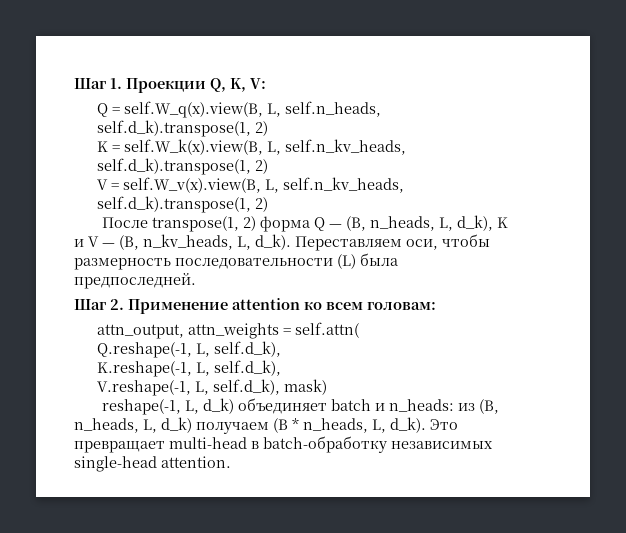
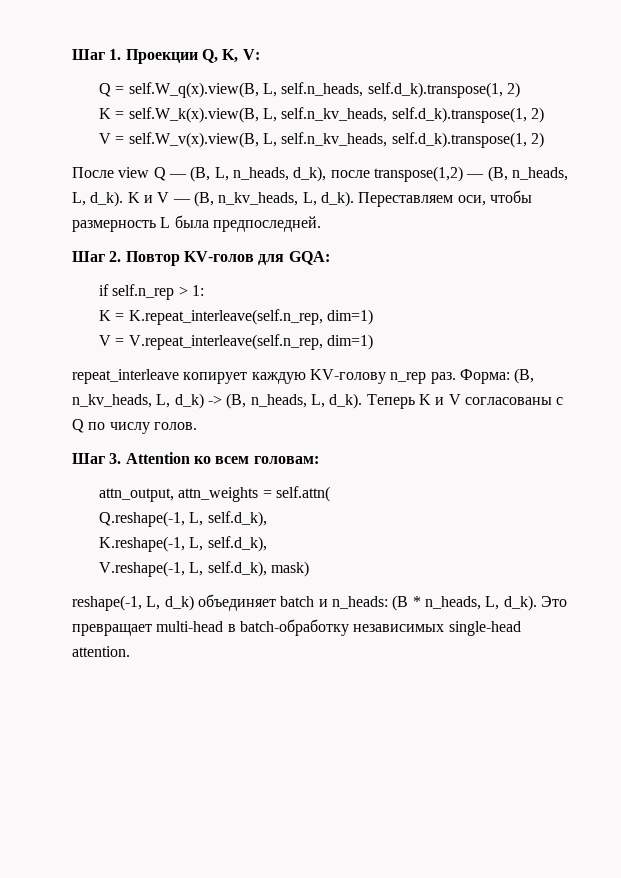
- После transpose(1, 2) форма Q — (B, n_heads, L, d_k), K и V — (B, n_kv_heads, L, d_k).
+ После view Q — (B, L, n_heads, d_k), после transpose(1,2) — (B, n_heads, L, d_k). K и V — (B, n_kv_heads, L, d_k).
- Переставляем оси, чтобы размерность последовательности (L) была предпоследней.
+ Переставляем оси, чтобы размерность L была предпоследней.
- Шаг 2. Применение attention ко всем головам:
+ Шаг 2. Повтор KV-голов для GQA:
+ if self.n_rep > 1:
+ K = K.repeat_interleave(self.n_rep, dim=1)
+ V = V.repeat_interleave(self.n_rep, dim=1)
+ repeat_interleave копирует каждую KV-голову n_rep раз. Форма: (B, n_kv_heads, L, d_k) -> (B, n_heads, L, d_k). Теперь K и V согласованы с Q по числу голов.
+ Шаг 3. Attention ко всем головам:
- reshape(-1, L, d_k) объединяет batch и n_heads: из (B, n_heads, L, d_k) получаем (B * n_heads, L, d_k).
+ reshape(-1, L, d_k) объединяет batch и n_heads: (B * n_heads, L, d_k).

